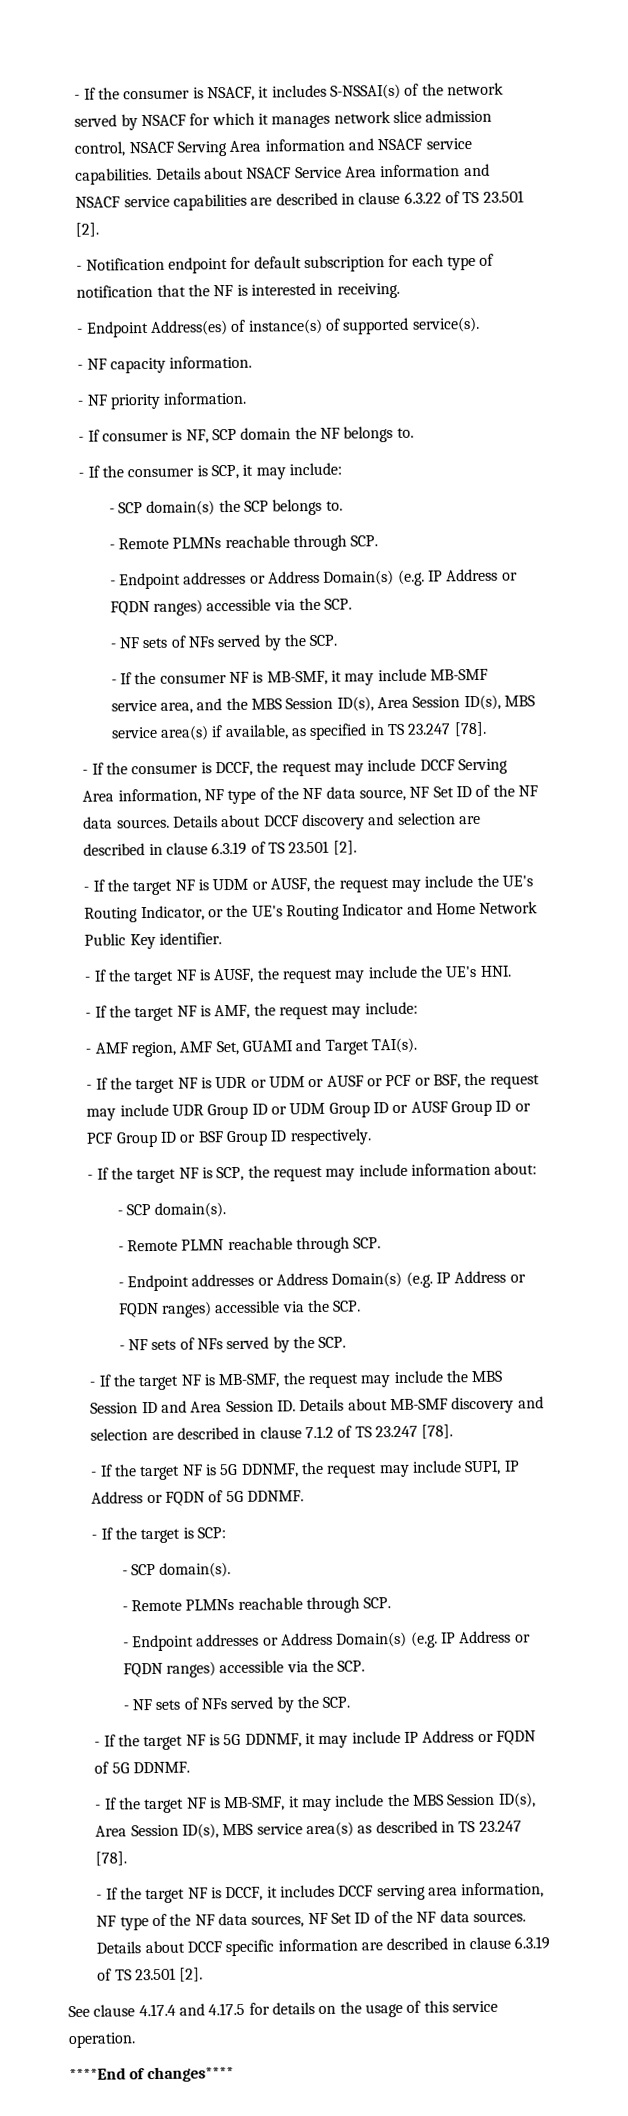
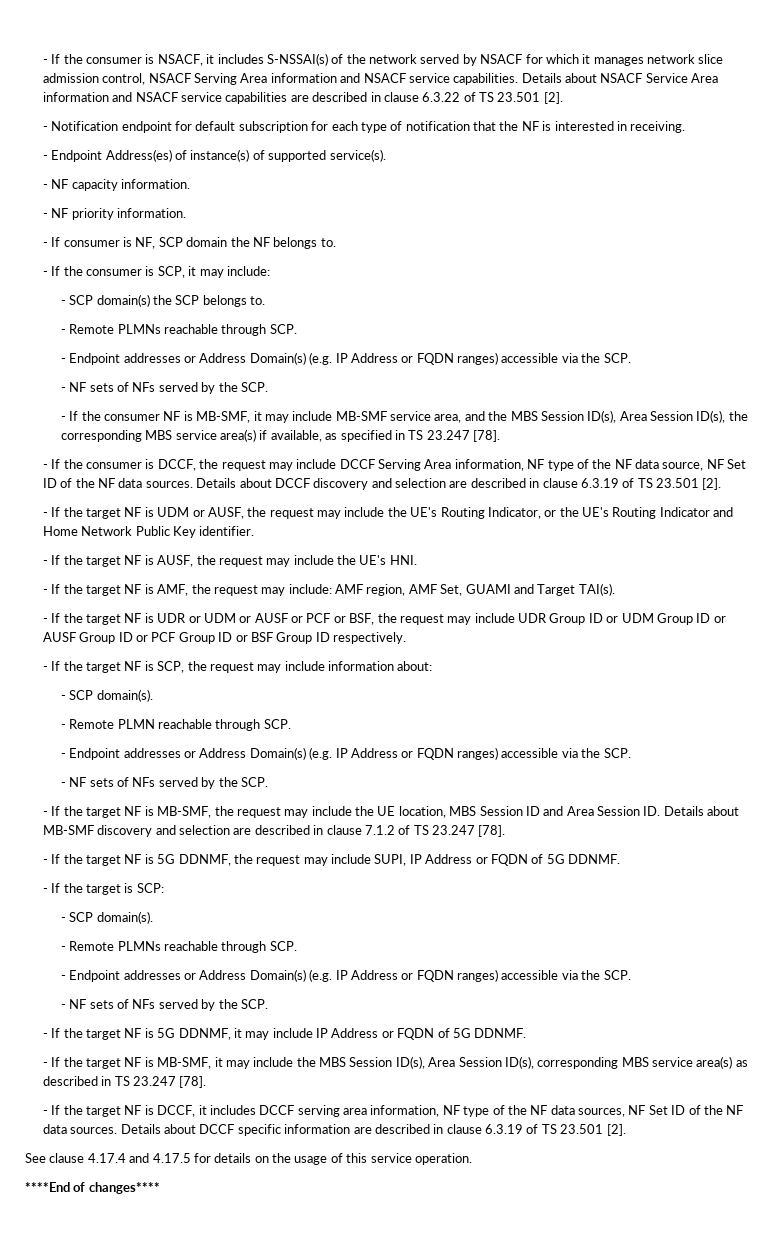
- - If the consumer NF is MB-SMF, it may include MB-SMF service area, and the MBS Session ID(s), Area Session ID(s), MBS service area(s) if available, as specified in TS 23.247 [78].
+ - If the consumer NF is MB-SMF, it may include MB-SMF service area, and the MBS Session ID(s), Area Session ID(s), the corresponding MBS service area(s) if available, as specified in TS 23.247 [78].
- - If the target NF is AMF, the request may include:
- - AMF region, AMF Set, GUAMI and Target TAI(s).
+ - If the target NF is AMF, the request may include: AMF region, AMF Set, GUAMI and Target TAI(s).
- - If the target NF is MB-SMF, the request may include the MBS Session ID and Area Session ID. Details about MB-SMF discovery and selection are described in clause 7.1.2 of TS 23.247 [78].
+ - If the target NF is MB-SMF, the request may include the UE location, MBS Session ID and Area Session ID. Details about MB-SMF discovery and selection are described in clause 7.1.2 of TS 23.247 [78].
- - If the target NF is MB-SMF, it may include the MBS Session ID(s), Area Session ID(s), MBS service area(s) as described in TS 23.247 [78].
+ - If the target NF is MB-SMF, it may include the MBS Session ID(s), Area Session ID(s), corresponding MBS service area(s) as described in TS 23.247 [78].

